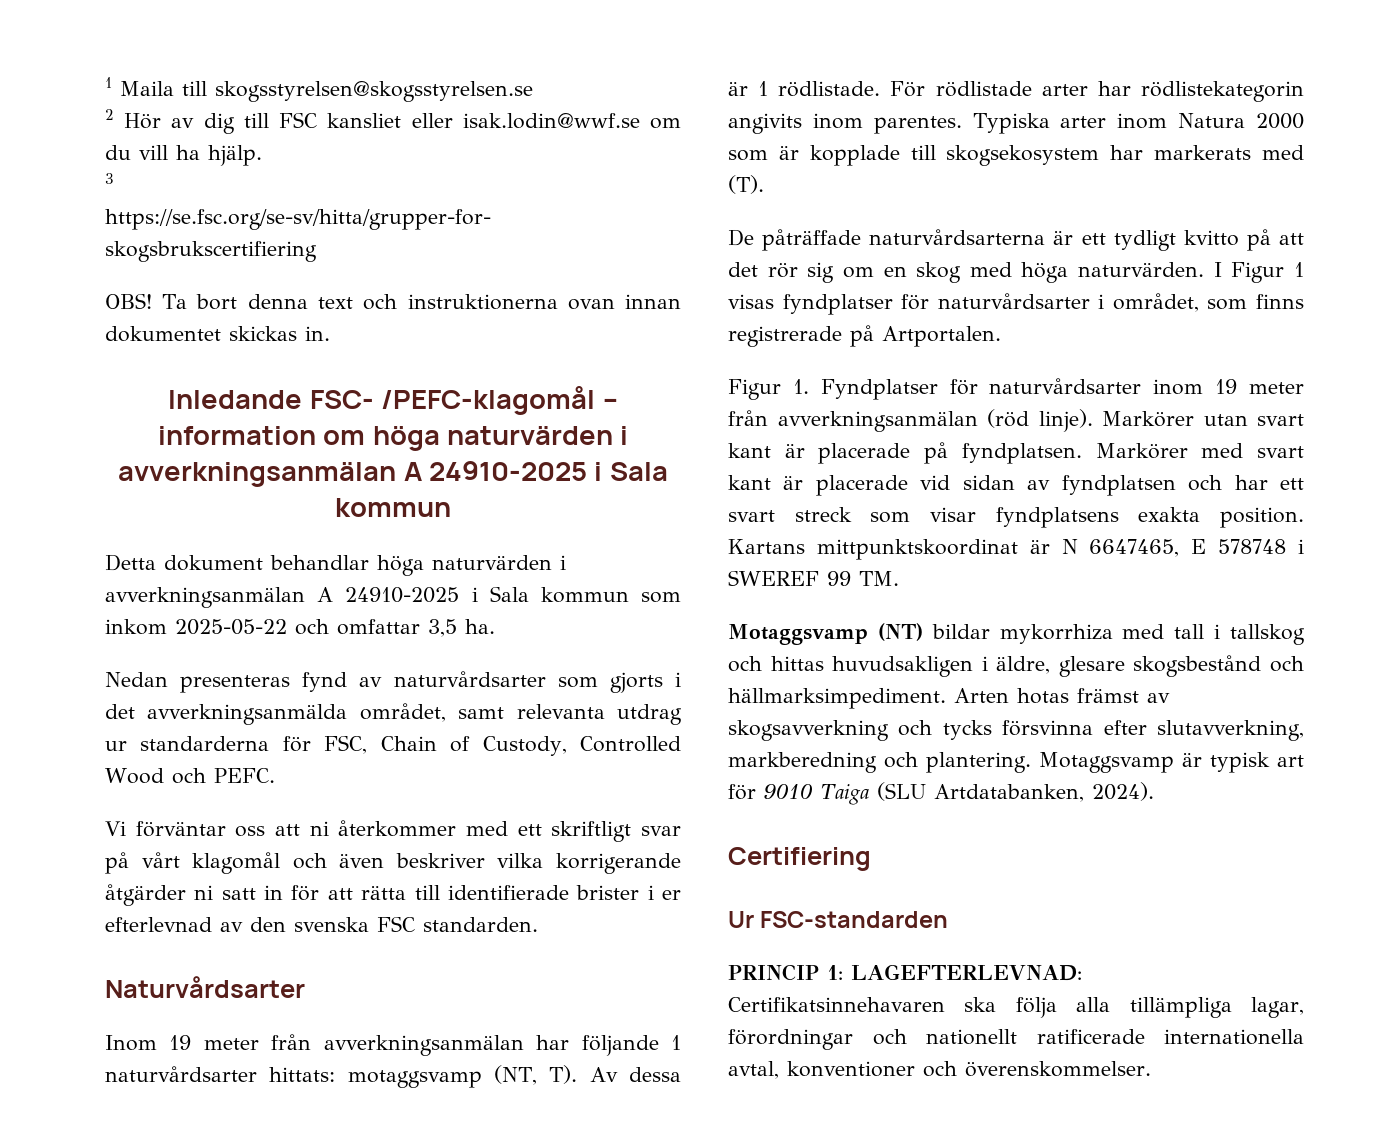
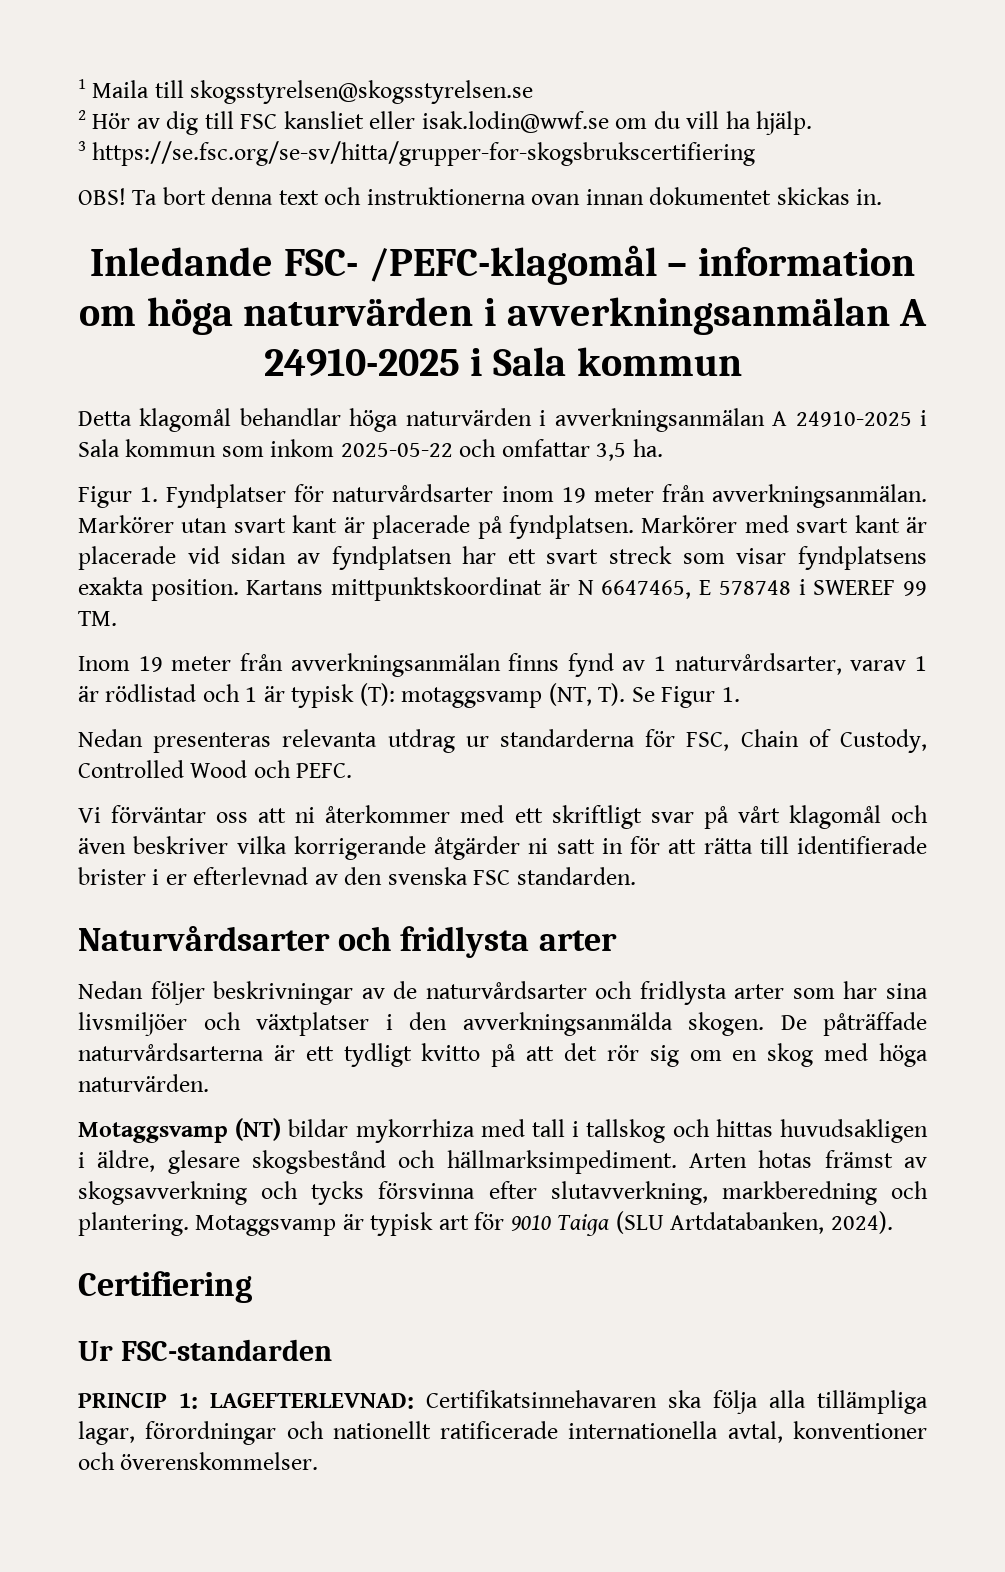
- Detta dokument behandlar höga naturvärden i avverkningsanmälan A 24910-2025 i Sala kommun som inkom 2025-05-22 och omfattar 3,5 ha.
+ Detta klagomål behandlar höga naturvärden i avverkningsanmälan A 24910-2025 i Sala kommun som inkom 2025-05-22 och omfattar 3,5 ha.
- Nedan presenteras fynd av naturvårdsarter som gjorts i det avverkningsanmälda området, samt relevanta utdrag ur standarderna för FSC, Chain of Custody, Controlled Wood och PEFC.
+ Figur 1. Fyndplatser för naturvårdsarter inom 19 meter från avverkningsanmälan. Markörer utan svart kant är placerade på fyndplatsen. Markörer med svart kant är placerade vid sidan av fyndplatsen har ett svart streck som visar fyndplatsens exakta position. Kartans mittpunktskoordinat är N 6647465, E 578748 i SWEREF 99 TM.
+ Inom 19 meter från avverkningsanmälan finns fynd av 1 naturvårdsarter, varav 1 är rödlistad och 1 är typisk (T): motaggsvamp (NT, T). Se Figur 1.
+ Nedan presenteras relevanta utdrag ur standarderna för FSC, Chain of Custody, Controlled Wood och PEFC.
- Naturvårdsarter
- Inom 19 meter från avverkningsanmälan har följande 1 naturvårdsarter hittats: motaggsvamp (NT, T). Av dessa är 1 rödlistade. För rödlistade arter har rödlistekategorin angivits inom parentes. Typiska arter inom Natura 2000 som är kopplade till skogsekosystem har markerats med (T).
- De påträffade naturvårdsarterna är ett tydligt kvitto på att det rör sig om en skog med höga naturvärden. I Figur 1 visas fyndplatser för naturvårdsarter i området, som finns registrerade på Artportalen.
- Figur 1. Fyndplatser för naturvårdsarter inom 19 meter från avverkningsanmälan (röd linje). Markörer utan svart kant är placerade på fyndplatsen. Markörer med svart kant är placerade vid sidan av fyndplatsen och har ett svart streck som visar fyndplatsens exakta position. Kartans mittpunktskoordinat är N 6647465, E 578748 i SWEREF 99 TM.
+ Naturvårdsarter och fridlysta arter
+ Nedan följer beskrivningar av de naturvårdsarter och fridlysta arter som har sina livsmiljöer och växtplatser i den avverkningsanmälda skogen. De påträffade naturvårdsarterna är ett tydligt kvitto på att det rör sig om en skog med höga naturvärden.

